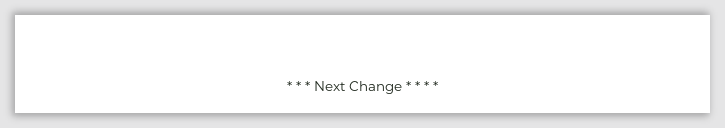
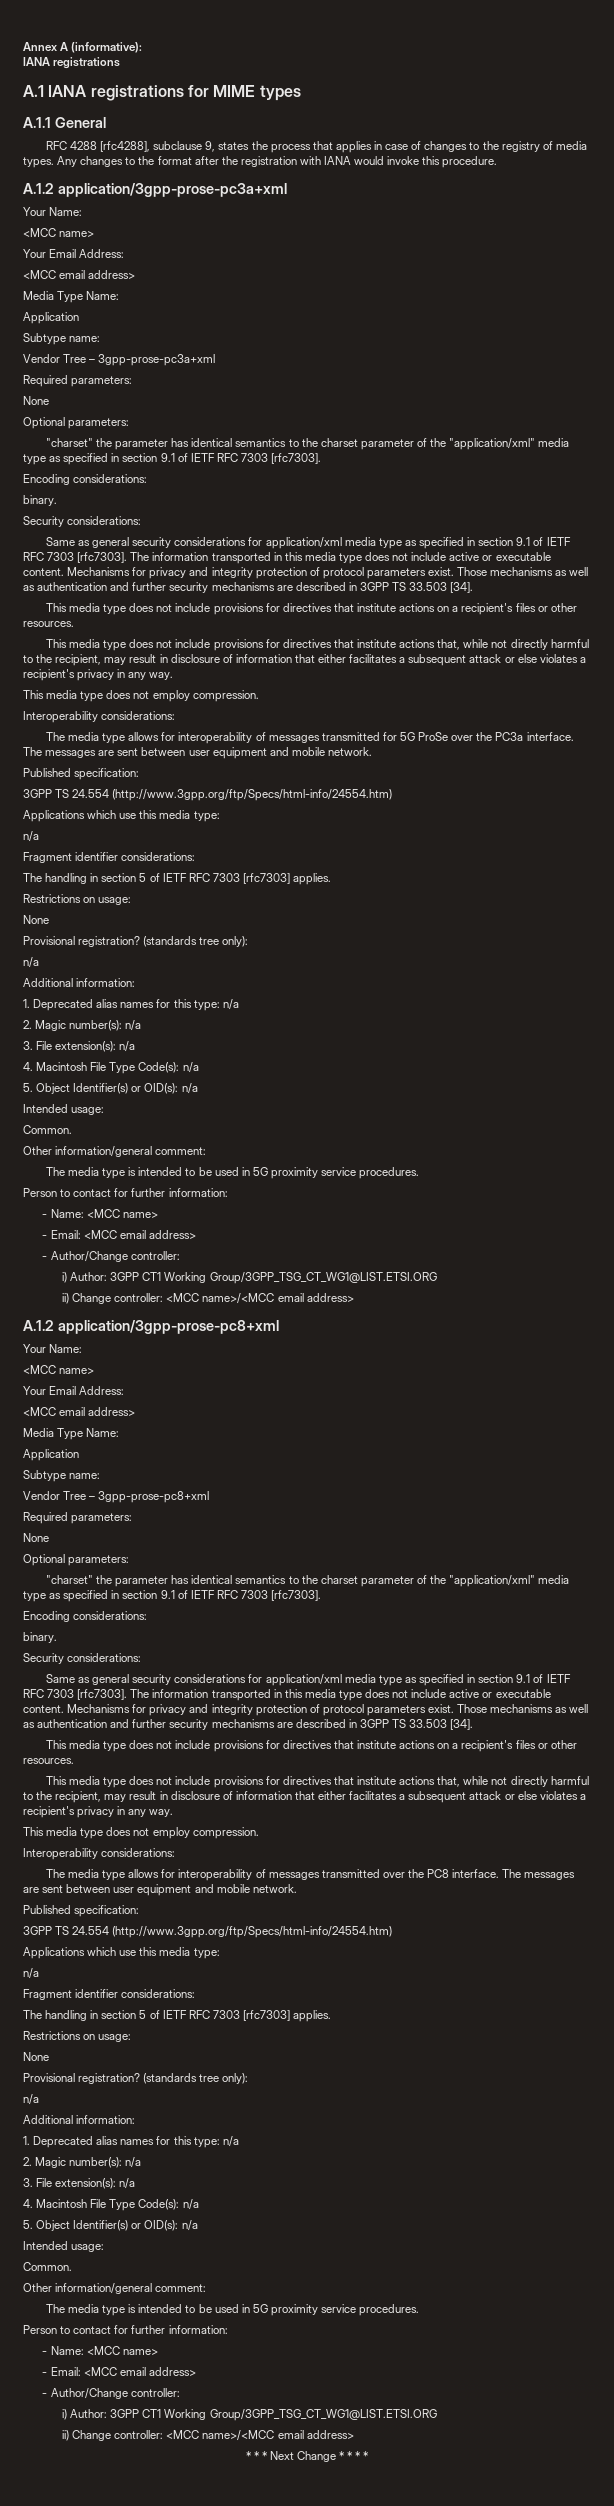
+ Annex A (informative):
+ IANA registrations
+ A.1 IANA registrations for MIME types
+ A.1.1 General
+ RFC 4288 [rfc4288], subclause 9, states the process that applies in case of changes to the registry of media types. Any changes to the format after the registration with IANA would invoke this procedure.
+ A.1.2 application/3gpp-prose-pc3a+xml
+ Your Name:
+ <MCC name>
+ Your Email Address:
+ <MCC email address>
+ Media Type Name:
+ Application
+ Subtype name:
+ Vendor Tree – 3gpp-prose-pc3a+xml
+ Required parameters:
+ None
+ Optional parameters:
+ "charset" the parameter has identical semantics to the charset parameter of the "application/xml" media type as specified in section 9.1 of IETF RFC 7303 [rfc7303].
+ Encoding considerations:
+ binary.
+ Security considerations:
+ Same as general security considerations for application/xml media type as specified in section 9.1 of IETF RFC 7303 [rfc7303]. The information transported in this media type does not include active or executable content. Mechanisms for privacy and integrity protection of protocol parameters exist. Those mechanisms as well as authentication and further security mechanisms are described in 3GPP TS 33.503 [34].
+ This media type does not include provisions for directives that institute actions on a recipient's files or other resources.
+ This media type does not include provisions for directives that institute actions that, while not directly harmful to the recipient, may result in disclosure of information that either facilitates a subsequent attack or else violates a recipient's privacy in any way.
+ This media type does not employ compression.
+ Interoperability considerations:
+ The media type allows for interoperability of messages transmitted for 5G ProSe over the PC3a interface. The messages are sent between user equipment and mobile network.
+ Published specification:
+ 3GPP TS 24.554 (http://www.3gpp.org/ftp/Specs/html-info/24554.htm)
+ Applications which use this media type:
+ n/a
+ Fragment identifier considerations:
+ The handling in section 5 of IETF RFC 7303 [rfc7303] applies.
+ Restrictions on usage:
+ None
+ Provisional registration? (standards tree only):
+ n/a
+ Additional information:
+ 1. Deprecated alias names for this type: n/a
+ 2. Magic number(s): n/a
+ 3. File extension(s): n/a
+ 4. Macintosh File Type Code(s): n/a
+ 5. Object Identifier(s) or OID(s): n/a
+ Intended usage:
+ Common.
+ Other information/general comment:
+ The media type is intended to be used in 5G proximity service procedures.
+ Person to contact for further information:
+ - Name: <MCC name>
+ - Email: <MCC email address>
+ - Author/Change controller:
+ i) Author: 3GPP CT1 Working Group/3GPP_TSG_CT_WG1@LIST.ETSI.ORG
+ ii) Change controller: <MCC name>/<MCC email address>
+ A.1.2 application/3gpp-prose-pc8+xml
+ Your Name:
+ <MCC name>
+ Your Email Address:
+ <MCC email address>
+ Media Type Name:
+ Application
+ Subtype name:
+ Vendor Tree – 3gpp-prose-pc8+xml
+ Required parameters:
+ None
+ Optional parameters:
+ "charset" the parameter has identical semantics to the charset parameter of the "application/xml" media type as specified in section 9.1 of IETF RFC 7303 [rfc7303].
+ Encoding considerations:
+ binary.
+ Security considerations:
+ Same as general security considerations for application/xml media type as specified in section 9.1 of IETF RFC 7303 [rfc7303]. The information transported in this media type does not include active or executable content. Mechanisms for privacy and integrity protection of protocol parameters exist. Those mechanisms as well as authentication and further security mechanisms are described in 3GPP TS 33.503 [34].
+ This media type does not include provisions for directives that institute actions on a recipient's files or other resources.
+ This media type does not include provisions for directives that institute actions that, while not directly harmful to the recipient, may result in disclosure of information that either facilitates a subsequent attack or else violates a recipient's privacy in any way.
+ This media type does not employ compression.
+ Interoperability considerations:
+ The media type allows for interoperability of messages transmitted over the PC8 interface. The messages are sent between user equipment and mobile network.
+ Published specification:
+ 3GPP TS 24.554 (http://www.3gpp.org/ftp/Specs/html-info/24554.htm)
+ Applications which use this media type:
+ n/a
+ Fragment identifier considerations:
+ The handling in section 5 of IETF RFC 7303 [rfc7303] applies.
+ Restrictions on usage:
+ None
+ Provisional registration? (standards tree only):
+ n/a
+ Additional information:
+ 1. Deprecated alias names for this type: n/a
+ 2. Magic number(s): n/a
+ 3. File extension(s): n/a
+ 4. Macintosh File Type Code(s): n/a
+ 5. Object Identifier(s) or OID(s): n/a
+ Intended usage:
+ Common.
+ Other information/general comment:
+ The media type is intended to be used in 5G proximity service procedures.
+ Person to contact for further information:
+ - Name: <MCC name>
+ - Email: <MCC email address>
+ - Author/Change controller:
+ i) Author: 3GPP CT1 Working Group/3GPP_TSG_CT_WG1@LIST.ETSI.ORG
+ ii) Change controller: <MCC name>/<MCC email address>

